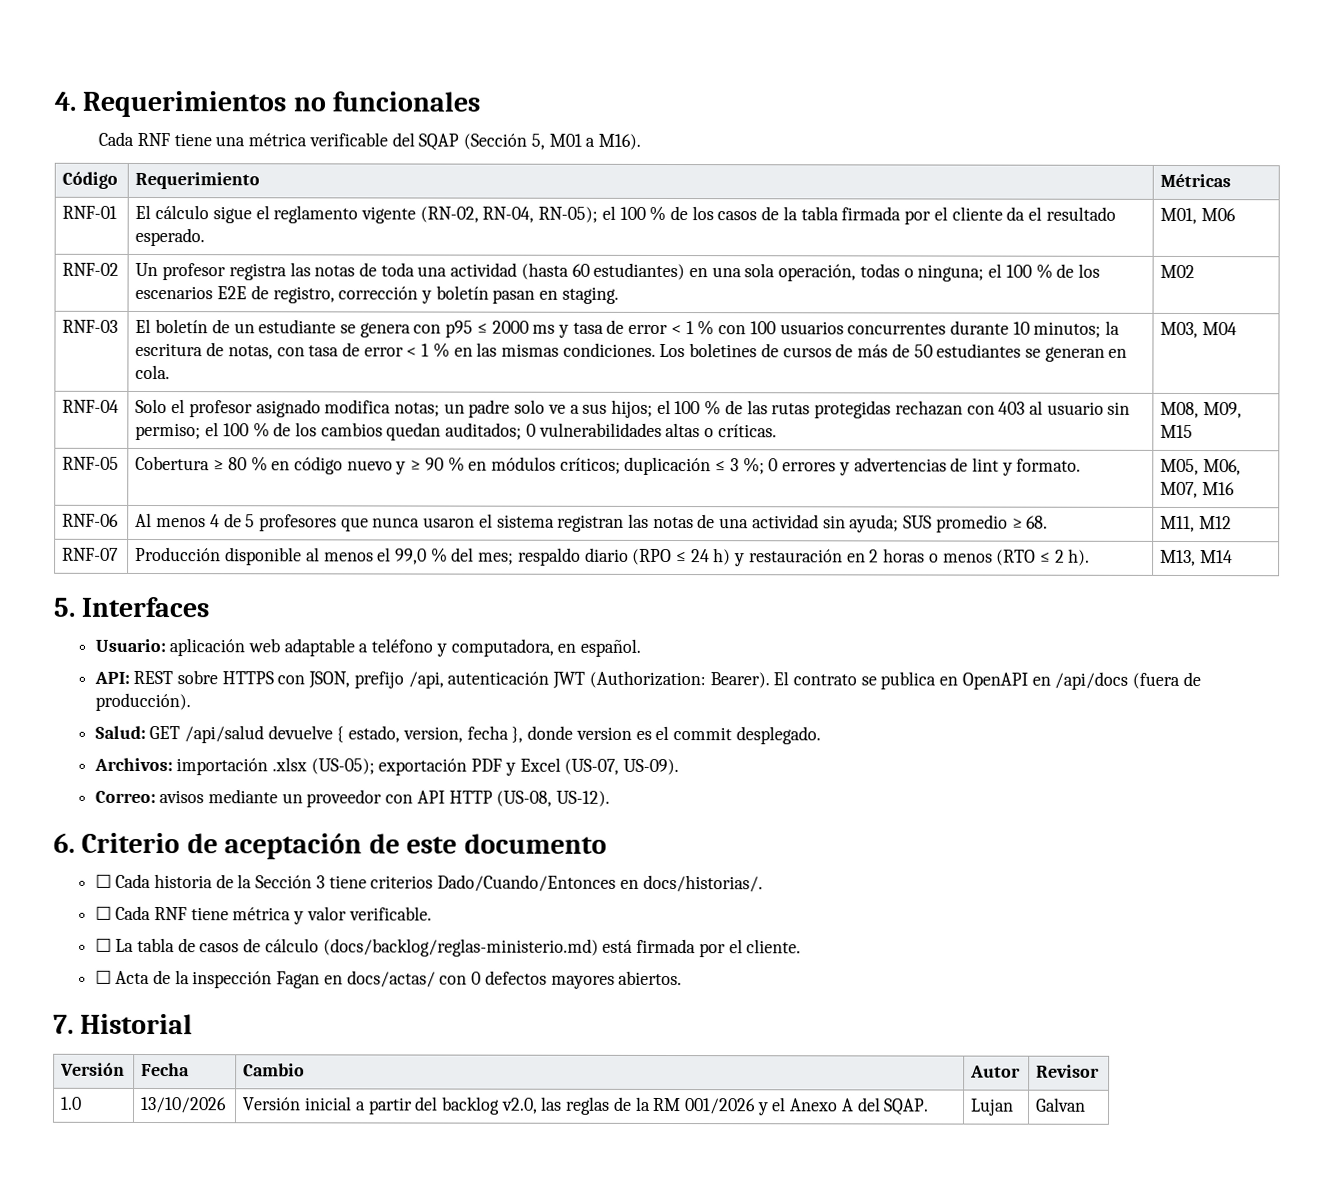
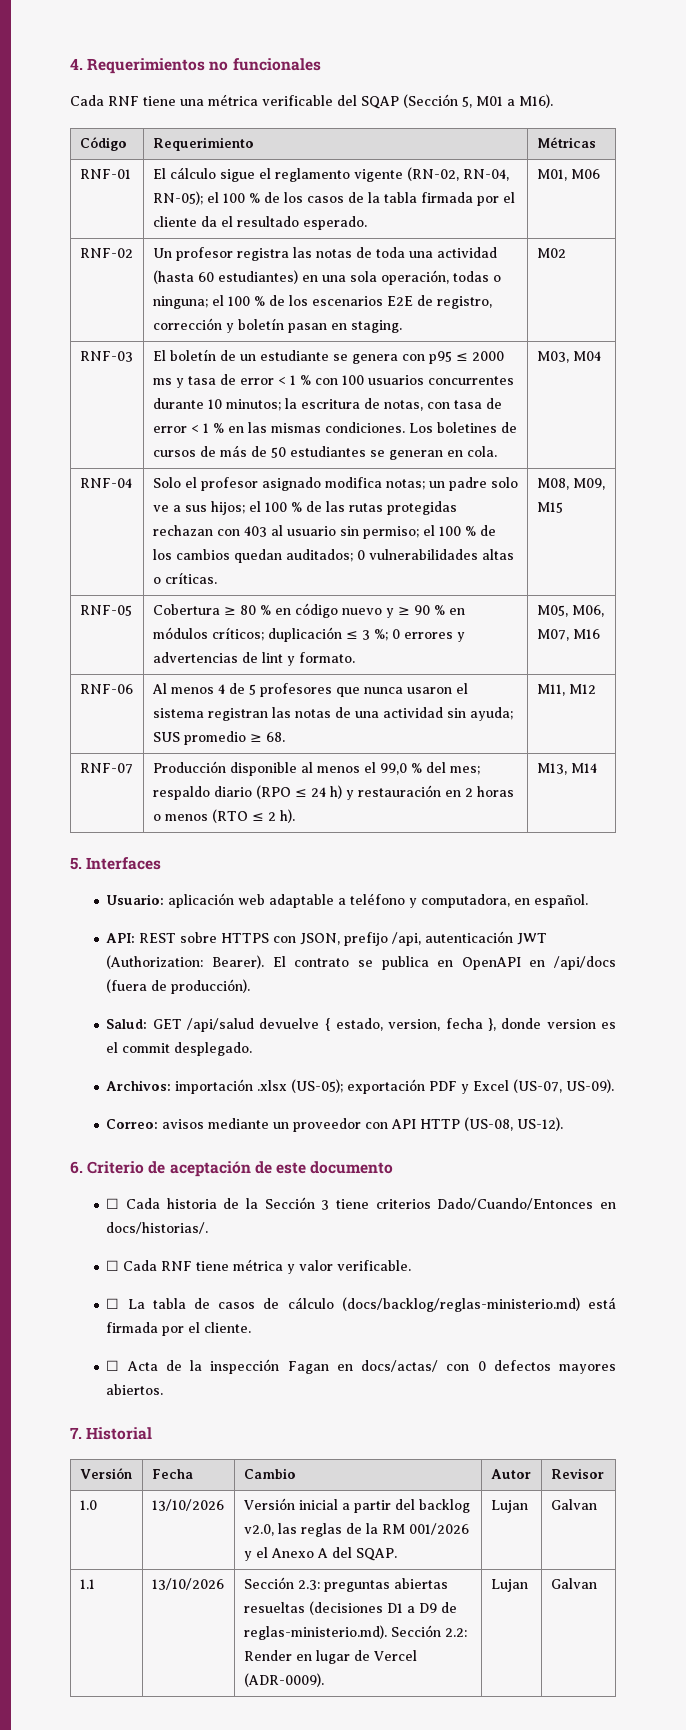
+ 1.1 | 13/10/2026 | Sección 2.3: preguntas abiertas resueltas (decisiones D1 a D9 de reglas-ministerio.md). Sección 2.2: Render en lugar de Vercel (ADR-0009). | Lujan | Galvan

